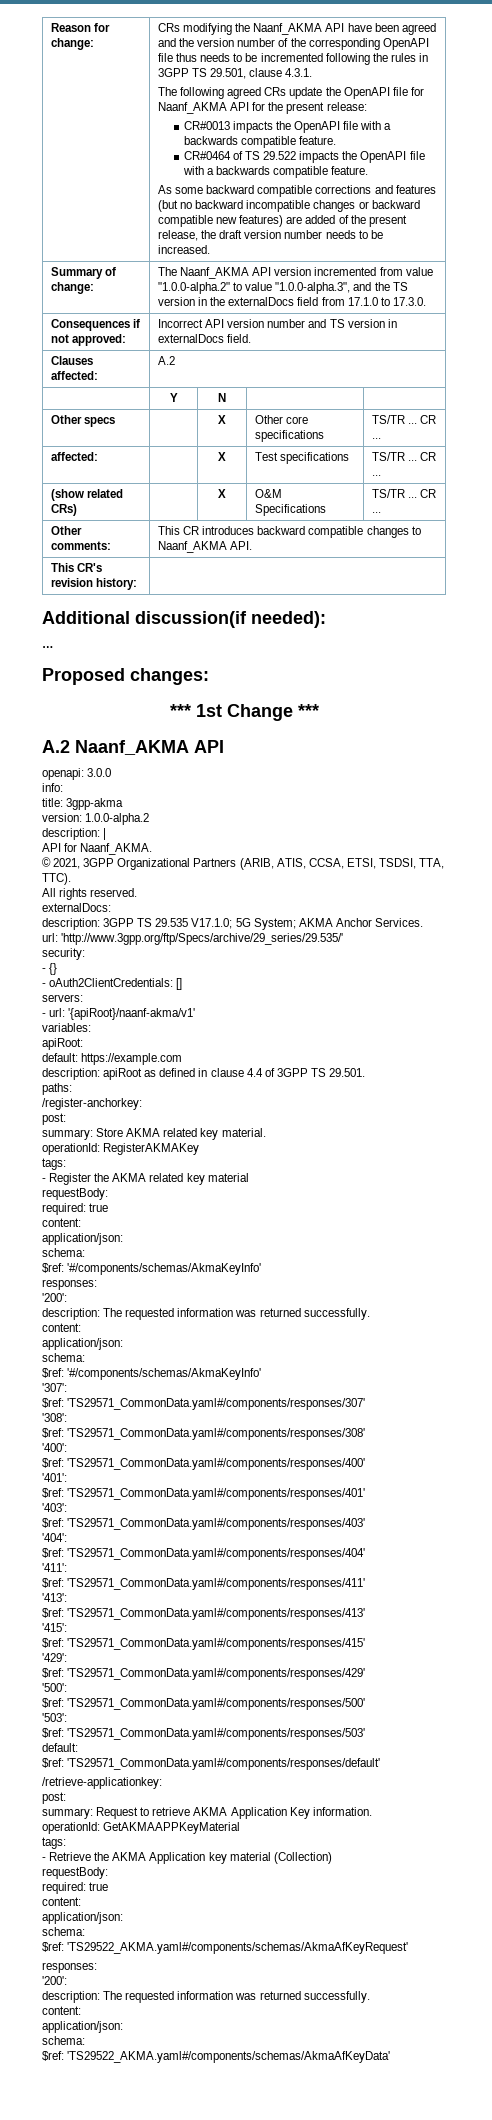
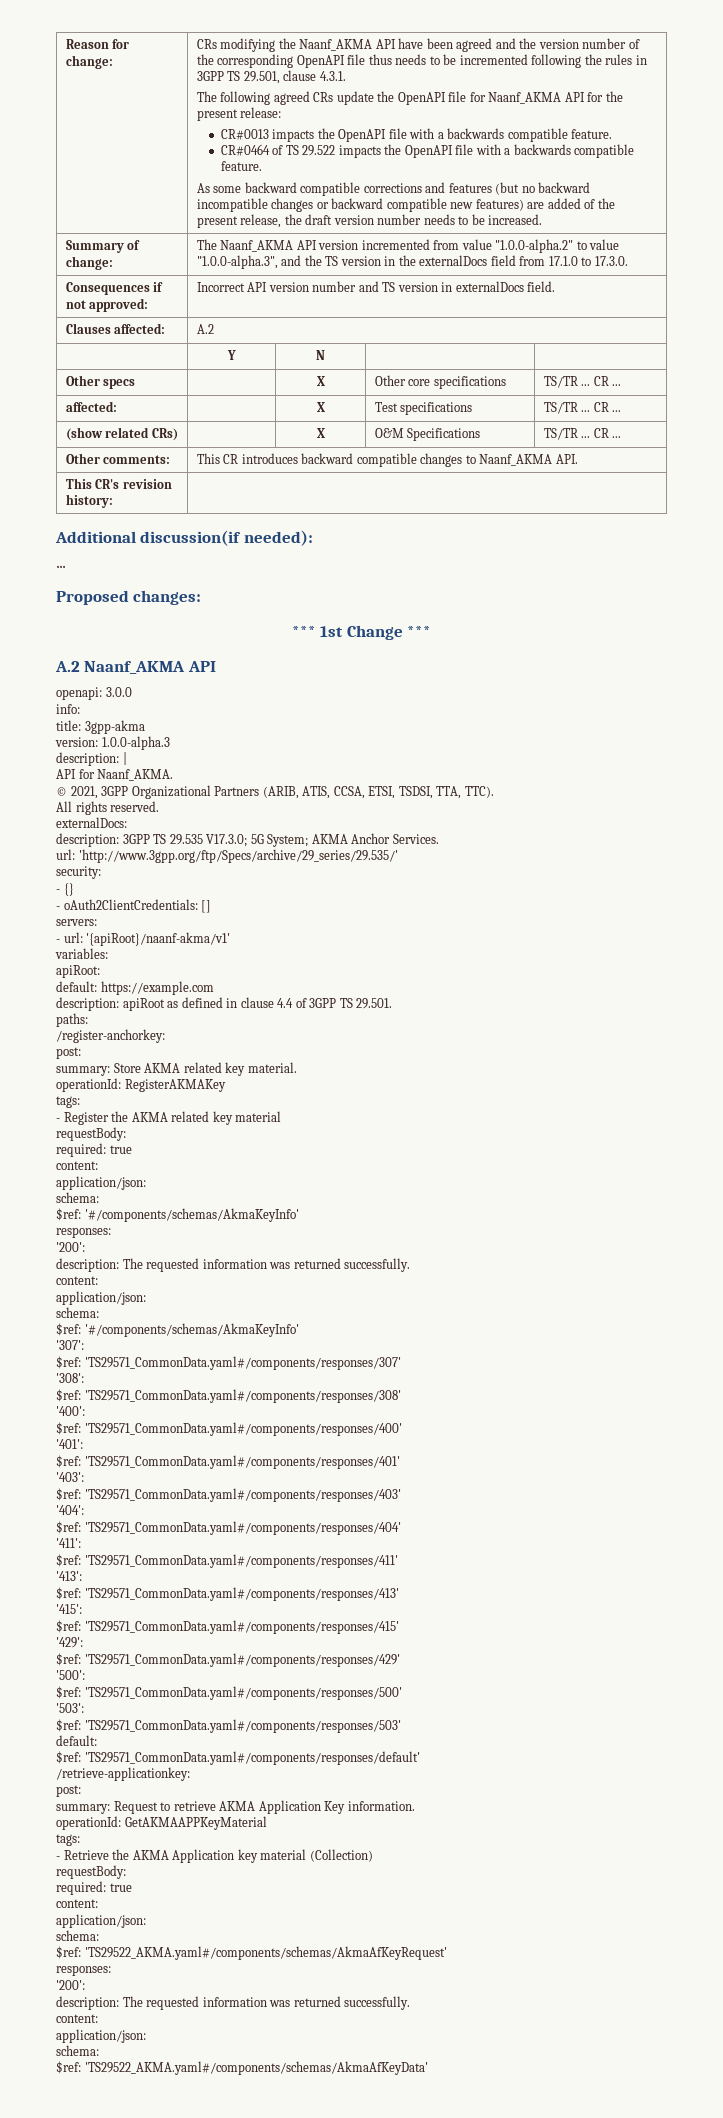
- version: 1.0.0-alpha.2
+ version: 1.0.0-alpha.3
- description: 3GPP TS 29.535 V17.1.0; 5G System; AKMA Anchor Services.
+ description: 3GPP TS 29.535 V17.3.0; 5G System; AKMA Anchor Services.

